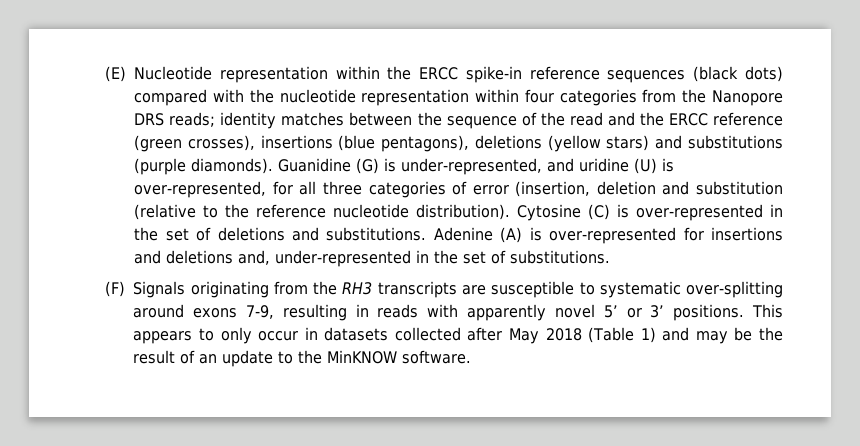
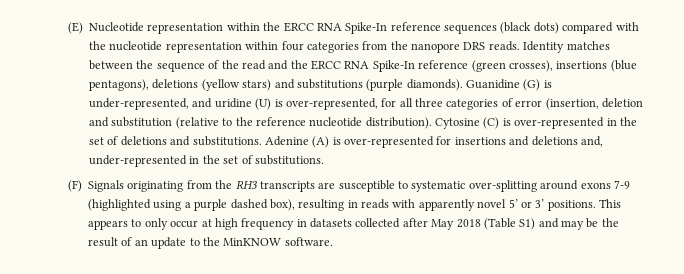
- (E) Nucleotide representation within the ERCC spike-in reference sequences (black dots) compared with the nucleotide representation within four categories from the Nanopore DRS reads; identity matches between the sequence of the read and the ERCC reference (green crosses), insertions (blue pentagons), deletions (yellow stars) and substitutions (purple diamonds).
+ (E) Nucleotide representation within the ERCC RNA Spike-In reference sequences (black dots) compared with the nucleotide representation within four categories from the nanopore DRS reads. Identity matches between the sequence of the read and the ERCC RNA Spike-In reference (green crosses), insertions (blue pentagons), deletions (yellow stars) and substitutions (purple diamonds).
- (F) Signals originating from the RH3 transcripts are susceptible to systematic over-splitting around exons 7-9, resulting in reads with apparently novel 5’ or 3’ positions.
+ (F) Signals originating from the RH3 transcripts are susceptible to systematic over-splitting around exons 7-9 (highlighted using a purple dashed box), resulting in reads with apparently novel 5’ or 3’ positions.
- This appears to only occur in datasets collected after May 2018 (Table 1) and may be the result of an update to the MinKNOW software.
+ This appears to only occur at high frequency in datasets collected after May 2018 (Table S1) and may be the result of an update to the MinKNOW software.

